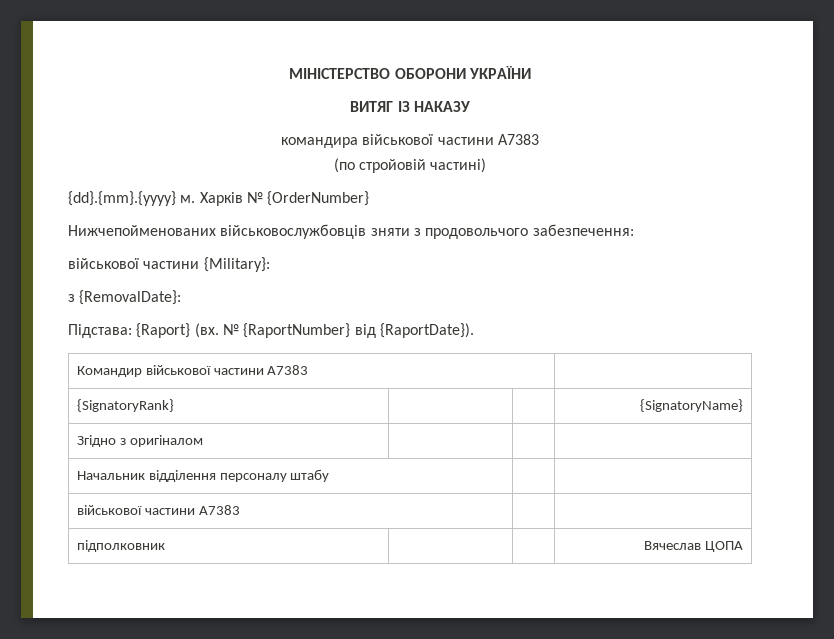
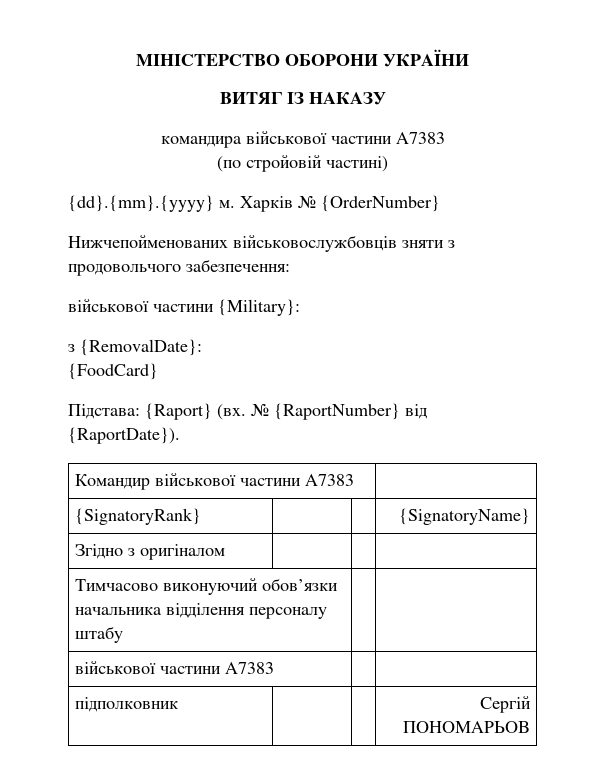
+ {FoodCard}
- Начальник відділення персоналу штабу | |
+ Тимчасово виконуючий обов’язки начальника відділення персоналу штабу | |
- підполковник | | | Вячеслав ЦОПА
+ підполковник | | | Сергій ПОНОМАРЬОВ

